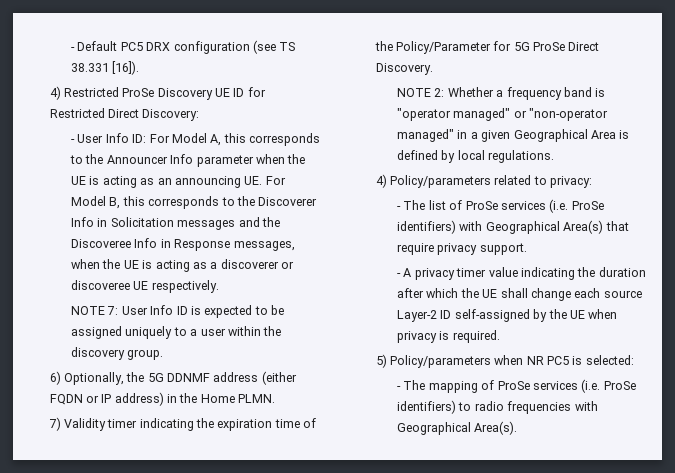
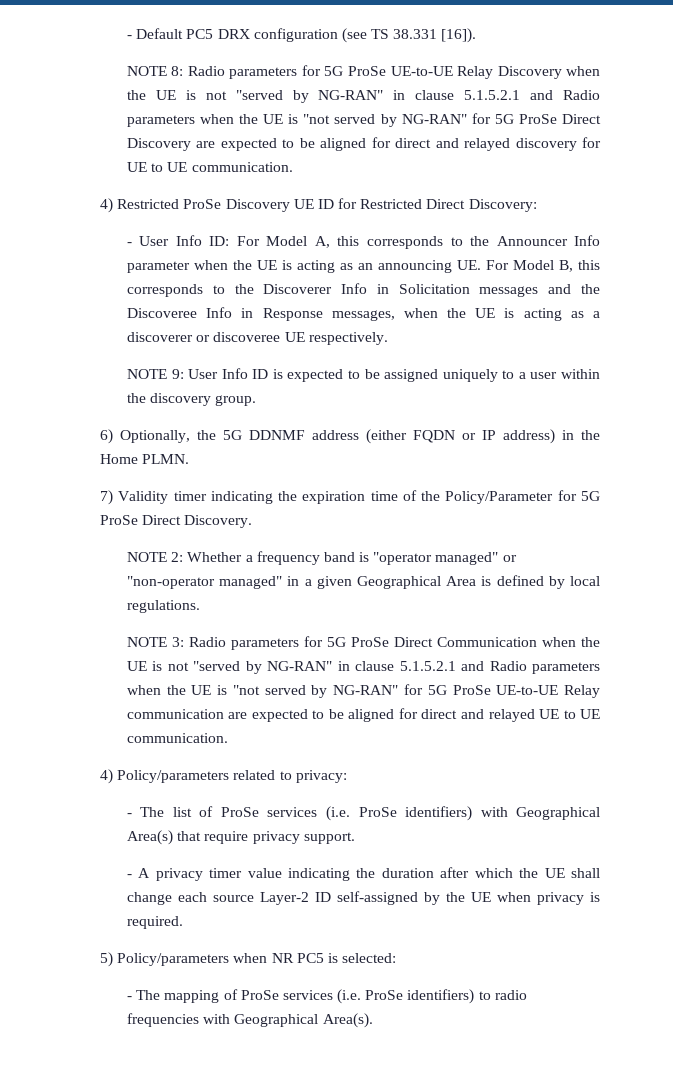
+ NOTE 8: Radio parameters for 5G ProSe UE-to-UE Relay Discovery when the UE is not "served by NG-RAN" in clause 5.1.5.2.1 and Radio parameters when the UE is "not served by NG-RAN" for 5G ProSe Direct Discovery are expected to be aligned for direct and relayed discovery for UE to UE communication.
- NOTE 7: User Info ID is expected to be assigned uniquely to a user within the discovery group.
+ NOTE 9: User Info ID is expected to be assigned uniquely to a user within the discovery group.
+ NOTE 3: Radio parameters for 5G ProSe Direct Communication when the UE is not "served by NG-RAN" in clause 5.1.5.2.1 and Radio parameters when the UE is "not served by NG-RAN" for 5G ProSe UE-to-UE Relay communication are expected to be aligned for direct and relayed UE to UE communication.

